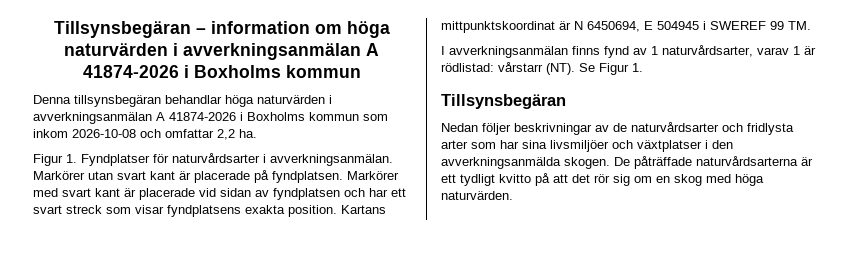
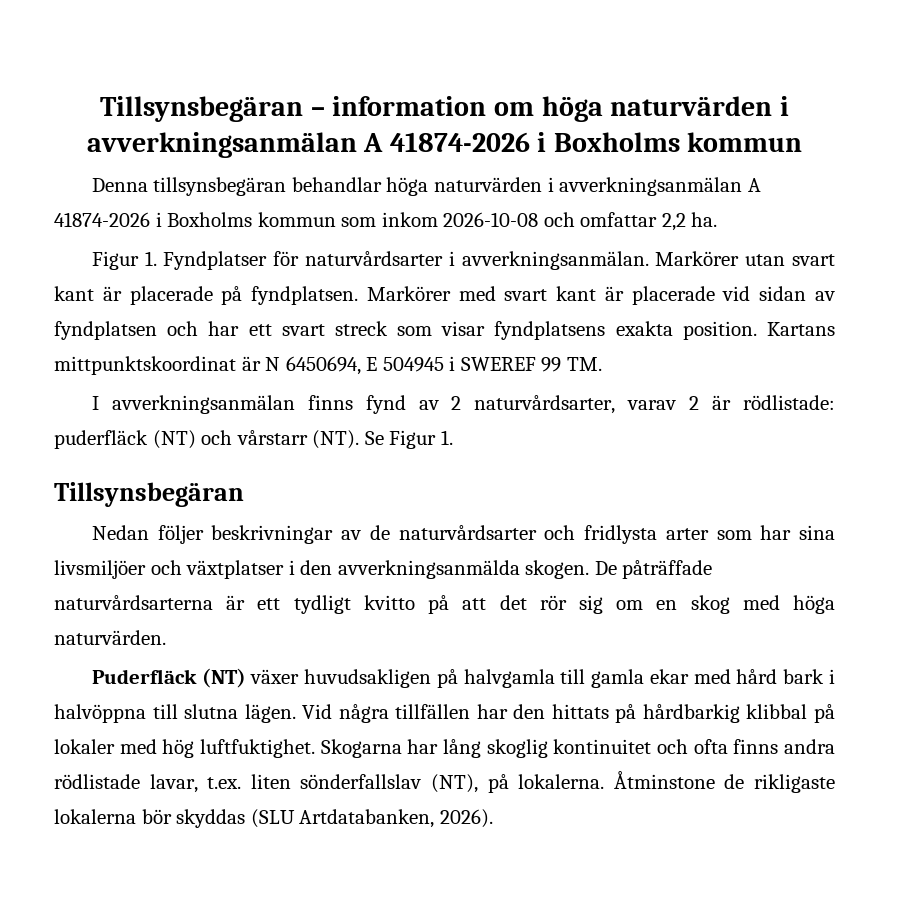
- I avverkningsanmälan finns fynd av 1 naturvårdsarter, varav 1 är rödlistad: vårstarr (NT). Se Figur 1.
+ I avverkningsanmälan finns fynd av 2 naturvårdsarter, varav 2 är rödlistade: puderfläck (NT) och vårstarr (NT). Se Figur 1.
+ Puderfläck (NT) växer huvudsakligen på halvgamla till gamla ekar med hård bark i halvöppna till slutna lägen. Vid några tillfällen har den hittats på hårdbarkig klibbal på lokaler med hög luftfuktighet. Skogarna har lång skoglig kontinuitet och ofta finns andra rödlistade lavar, t.ex. liten sönderfallslav (NT), på lokalerna. Åtminstone de rikligaste lokalerna bör skyddas (SLU Artdatabanken, 2026).

